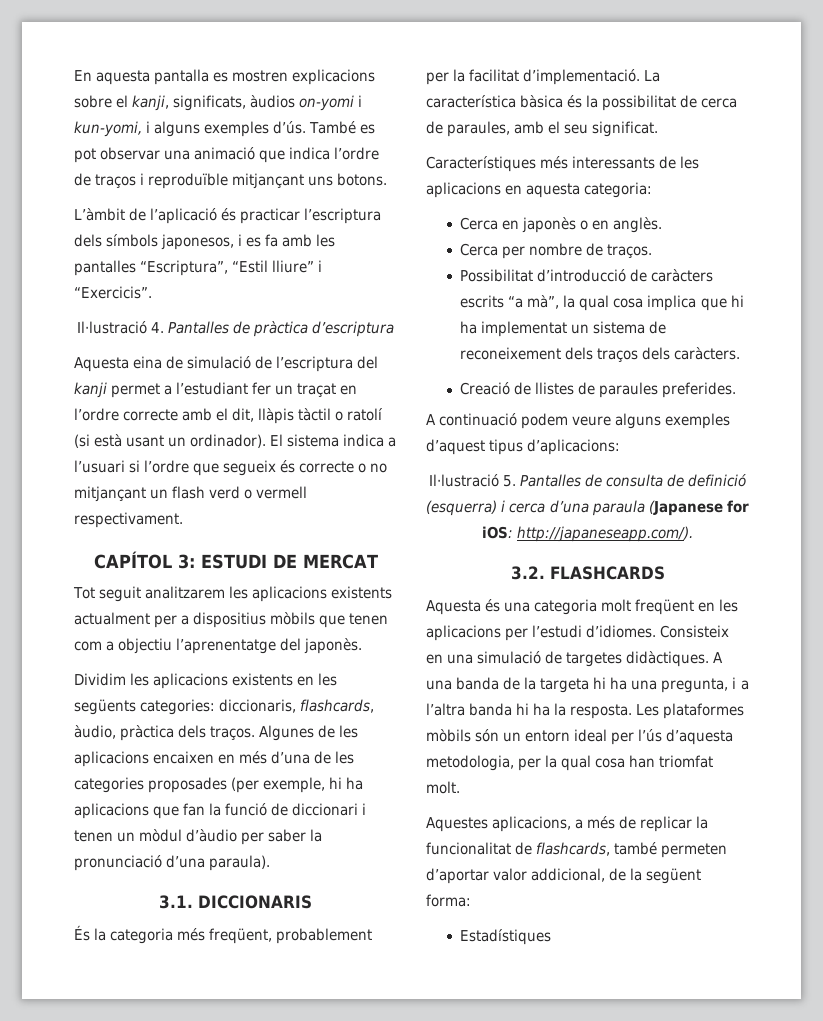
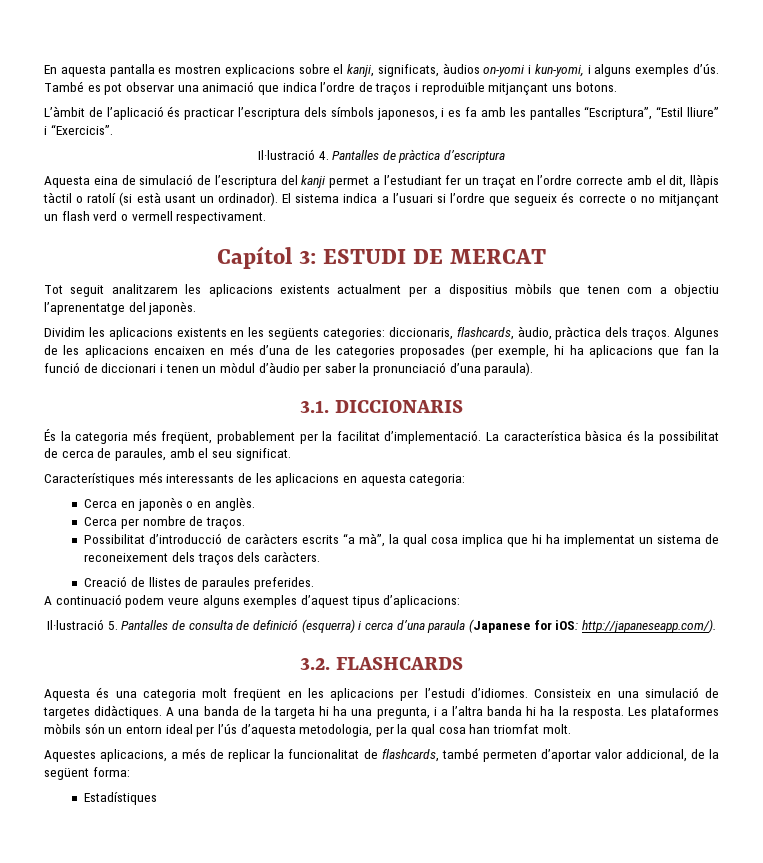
- CAPÍTOL 3: ESTUDI DE MERCAT
+ Capítol 3: ESTUDI DE MERCAT

